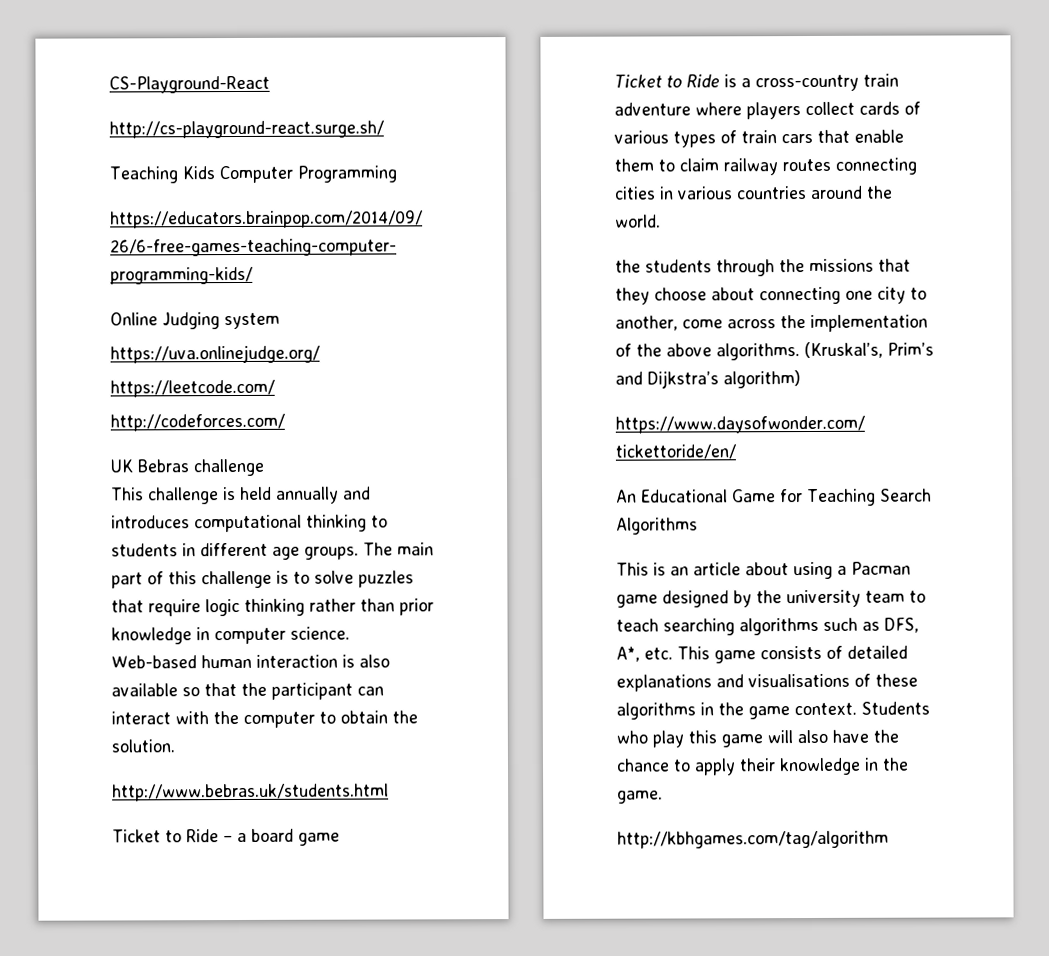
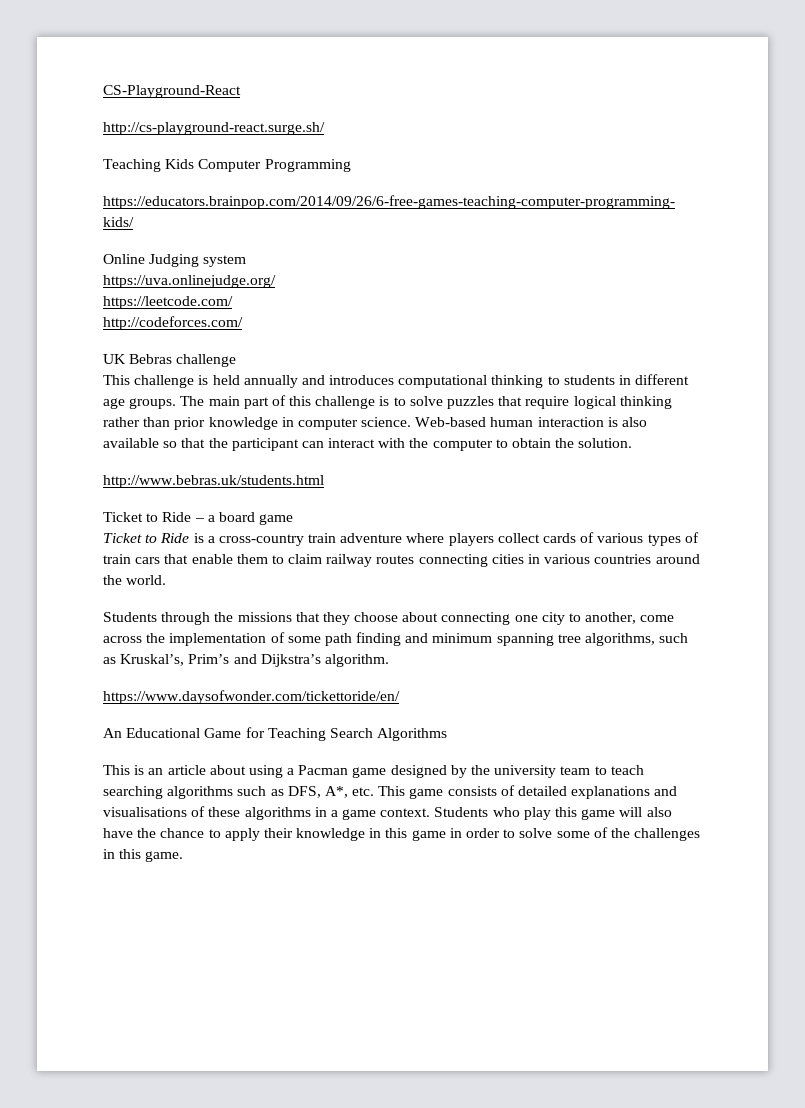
- The main part of this challenge is to solve puzzles that require logic thinking rather than prior knowledge in computer science.
+ The main part of this challenge is to solve puzzles that require logical thinking rather than prior knowledge in computer science.
- the students through the missions that they choose about connecting one city to another, come across the implementation of the above algorithms. (Kruskal’s, Prim’s and Dijkstra’s algorithm)
+ Students through the missions that they choose about connecting one city to another, come across the implementation of some path finding and minimum spanning tree algorithms, such as Kruskal’s, Prim’s and Dijkstra’s algorithm.
- This is an article about using a Pacman game designed by the university team to teach searching algorithms such as DFS, A*, etc. This game consists of detailed explanations and visualisations of these algorithms in the game context.
+ This is an article about using a Pacman game designed by the university team to teach searching algorithms such as DFS, A*, etc. This game consists of detailed explanations and visualisations of these algorithms in a game context.
- Students who play this game will also have the chance to apply their knowledge in the game.
+ Students who play this game will also have the chance to apply their knowledge in this game in order to solve some of the challenges in this game.
- http://kbhgames.com/tag/algorithm

